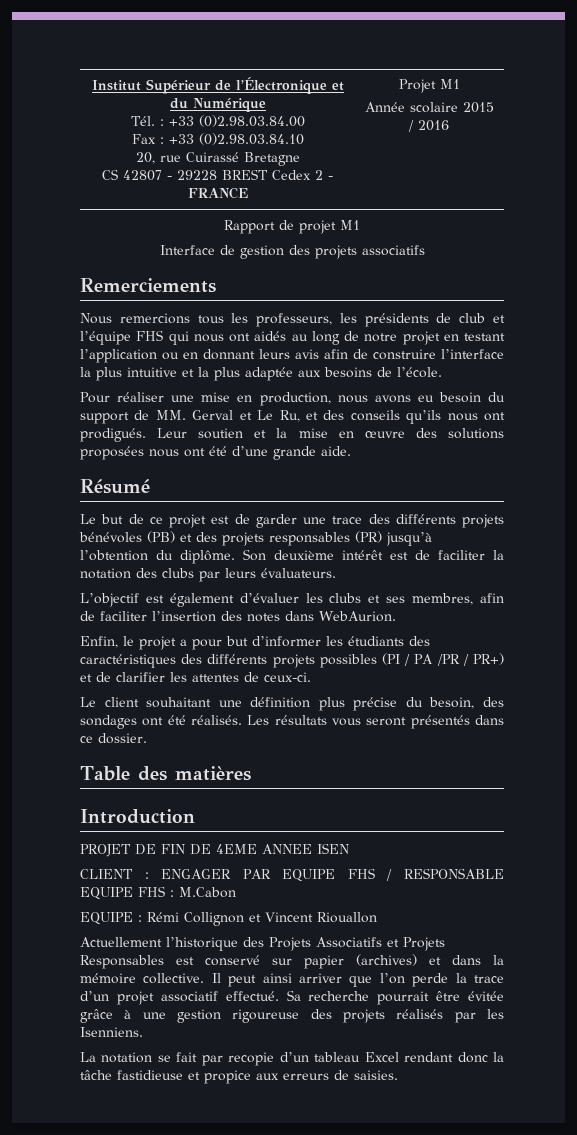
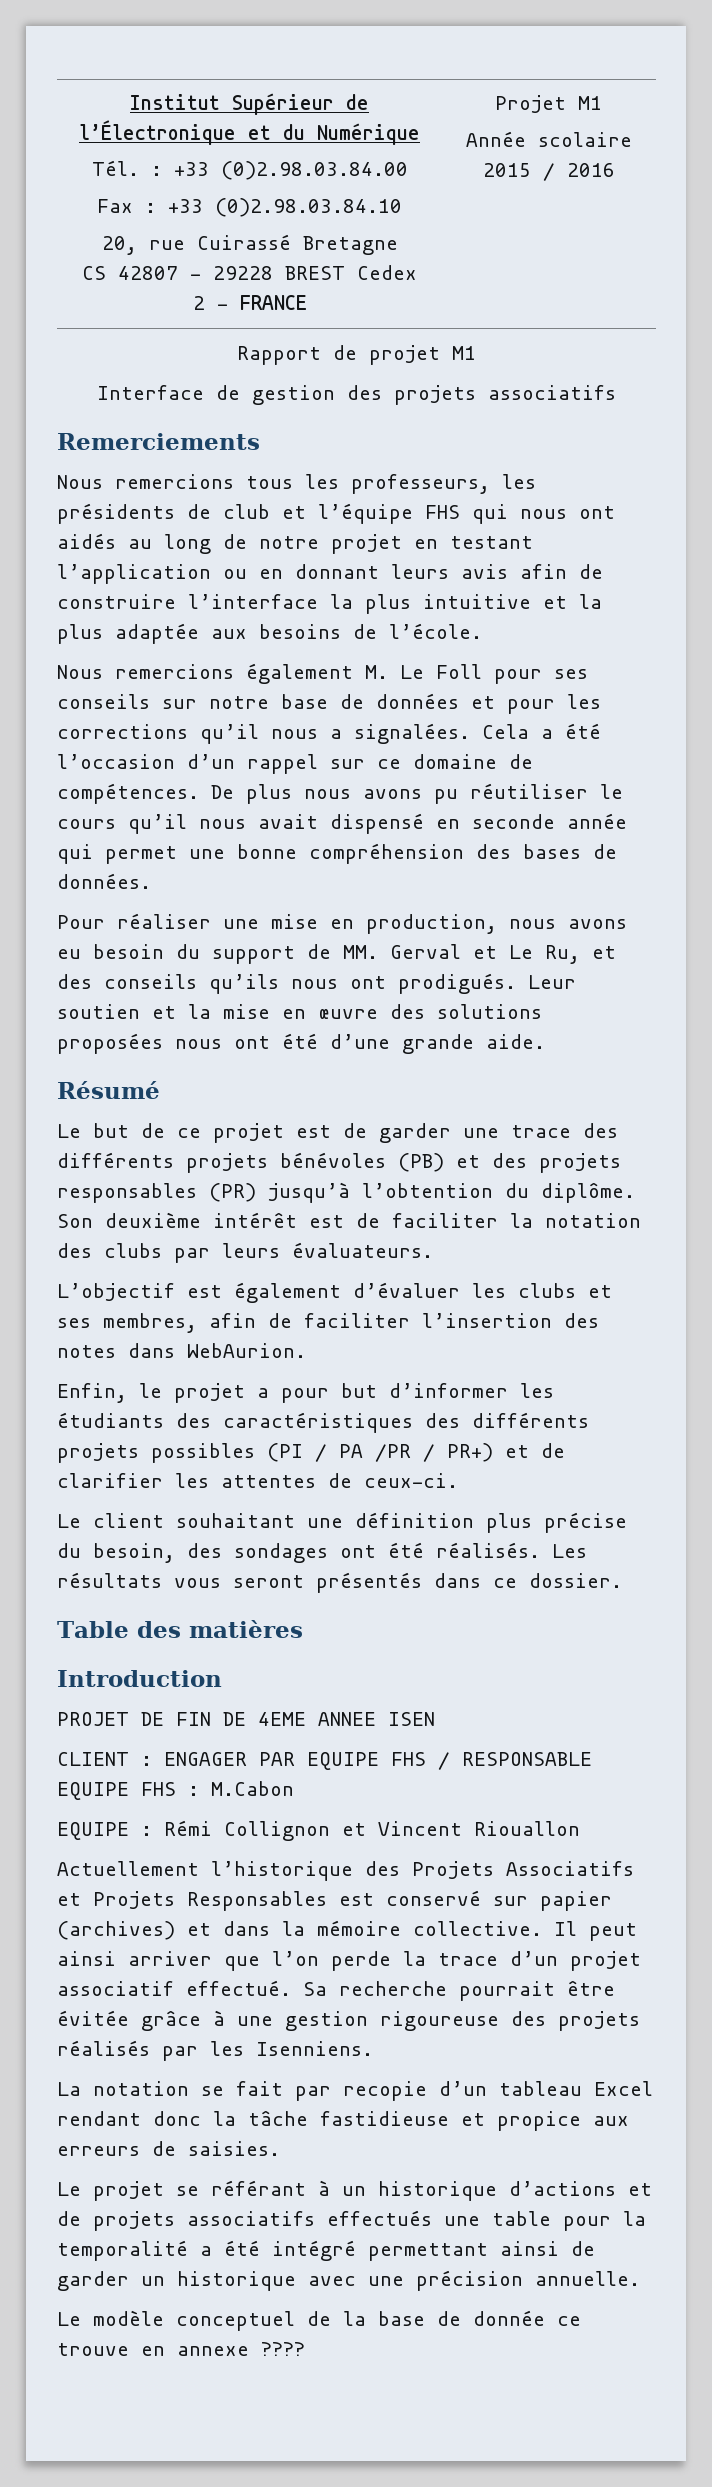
+ Nous remercions également M. Le Foll pour ses conseils sur notre base de données et pour les corrections qu’il nous a signalées. Cela a été l’occasion d’un rappel sur ce domaine de compétences. De plus nous avons pu réutiliser le cours qu’il nous avait dispensé en seconde année qui permet une bonne compréhension des bases de données.
+ Le projet se référant à un historique d’actions et de projets associatifs effectués une table pour la temporalité a été intégré permettant ainsi de garder un historique avec une précision annuelle.
+ Le modèle conceptuel de la base de donnée ce trouve en annexe ????

